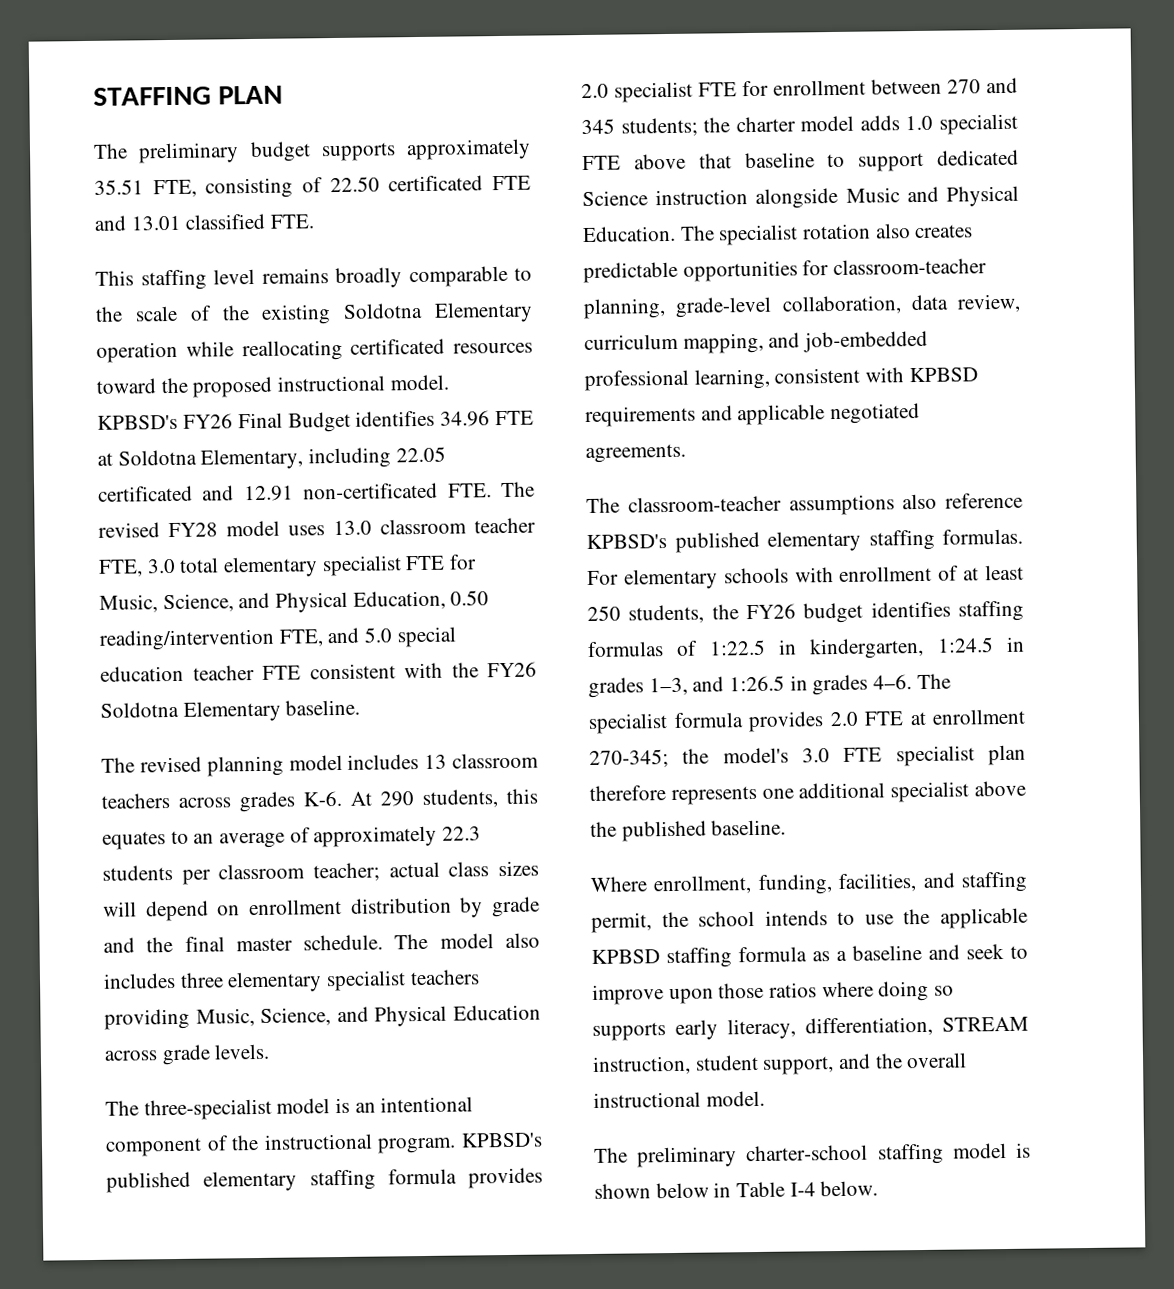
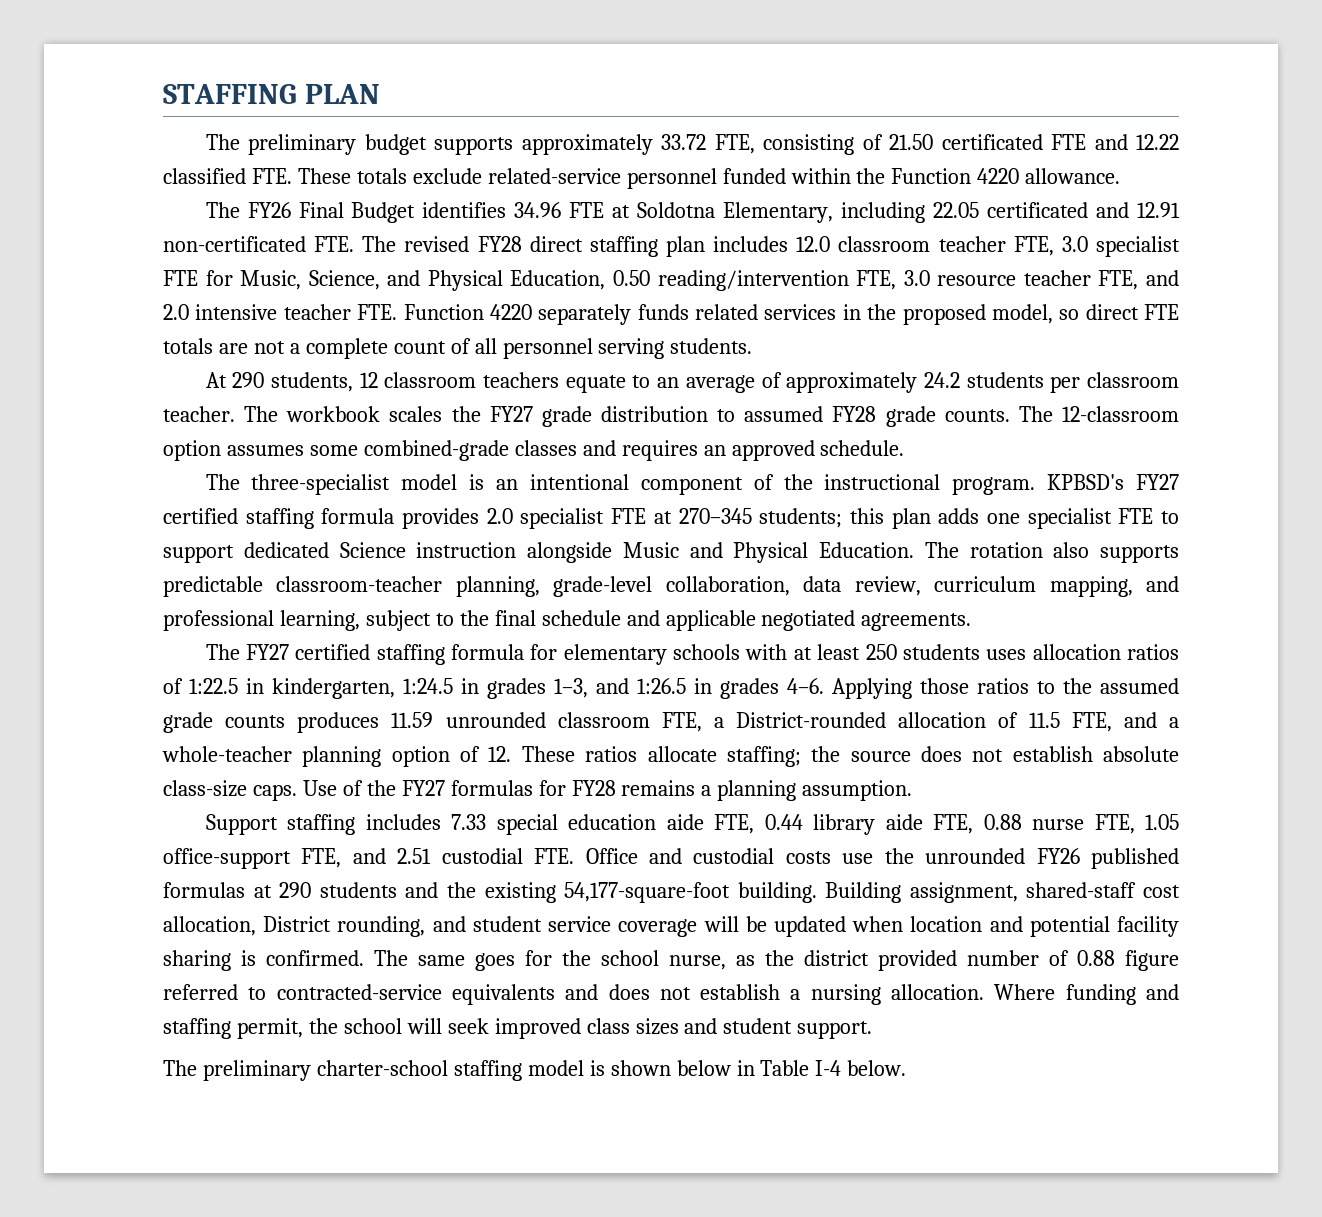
- The preliminary budget supports approximately 35.51 FTE, consisting of 22.50 certificated FTE and 13.01 classified FTE.
- This staffing level remains broadly comparable to the scale of the existing Soldotna Elementary operation while reallocating certificated resources toward the proposed instructional model. KPBSD's FY26 Final Budget identifies 34.96 FTE at Soldotna Elementary, including 22.05 certificated and 12.91 non-certificated FTE. The revised FY28 model uses 13.0 classroom teacher FTE, 3.0 total elementary specialist FTE for Music, Science, and Physical Education, 0.50 reading/intervention FTE, and 5.0 special education teacher FTE consistent with the FY26 Soldotna Elementary baseline.
- The revised planning model includes 13 classroom teachers across grades K-6. At 290 students, this equates to an average of approximately 22.3 students per classroom teacher; actual class sizes will depend on enrollment distribution by grade and the final master schedule. The model also includes three elementary specialist teachers providing Music, Science, and Physical Education across grade levels.
+ The preliminary budget supports approximately 33.72 FTE, consisting of 21.50 certificated FTE and 12.22 classified FTE. These totals exclude related-service personnel funded within the Function 4220 allowance.
+ The FY26 Final Budget identifies 34.96 FTE at Soldotna Elementary, including 22.05 certificated and 12.91 non-certificated FTE. The revised FY28 direct staffing plan includes 12.0 classroom teacher FTE, 3.0 specialist FTE for Music, Science, and Physical Education, 0.50 reading/intervention FTE, 3.0 resource teacher FTE, and 2.0 intensive teacher FTE. Function 4220 separately funds related services in the proposed model, so direct FTE totals are not a complete count of all personnel serving students.
+ At 290 students, 12 classroom teachers equate to an average of approximately 24.2 students per classroom teacher. The workbook scales the FY27 grade distribution to assumed FY28 grade counts. The 12-classroom option assumes some combined-grade classes and requires an approved schedule.
- KPBSD's published elementary staffing formula provides 2.0 specialist FTE for enrollment between 270 and 345 students; the charter model adds 1.0 specialist FTE above that baseline to support dedicated Science instruction alongside Music and Physical Education.
+ KPBSD's FY27 certified staffing formula provides 2.0 specialist FTE at 270–345 students; this plan adds one specialist FTE to support dedicated Science instruction alongside Music and Physical Education.
- The specialist rotation also creates predictable opportunities for classroom-teacher planning, grade-level collaboration, data review, curriculum mapping, and job-embedded professional learning, consistent with KPBSD requirements and applicable negotiated agreements.
+ The rotation also supports predictable classroom-teacher planning, grade-level collaboration, data review, curriculum mapping, and professional learning, subject to the final schedule and applicable negotiated agreements.
- The classroom-teacher assumptions also reference KPBSD's published elementary staffing formulas. For elementary schools with enrollment of at least 250 students, the FY26 budget identifies staffing formulas of 1:22.5 in kindergarten, 1:24.5 in grades 1–3, and 1:26.5 in grades 4–6.
+ The FY27 certified staffing formula for elementary schools with at least 250 students uses allocation ratios of 1:22.5 in kindergarten, 1:24.5 in grades 1–3, and 1:26.5 in grades 4–6.
- The specialist formula provides 2.0 FTE at enrollment 270-345; the model's 3.0 FTE specialist plan therefore represents one additional specialist above the published baseline.
- Where enrollment, funding, facilities, and staffing permit, the school intends to use the applicable KPBSD staffing formula as a baseline and seek to improve upon those ratios where doing so supports early literacy, differentiation, STREAM instruction, student support, and the overall instructional model.
+ Applying those ratios to the assumed grade counts produces 11.59 unrounded classroom FTE, a District-rounded allocation of 11.5 FTE, and a whole-teacher planning option of 12. These ratios allocate staffing; the source does not establish absolute class-size caps. Use of the FY27 formulas for FY28 remains a planning assumption.
+ Support staffing includes 7.33 special education aide FTE, 0.44 library aide FTE, 0.88 nurse FTE, 1.05 office-support FTE, and 2.51 custodial FTE. Office and custodial costs use the unrounded FY26 published formulas at 290 students and the existing 54,177-square-foot building. Building assignment, shared-staff cost allocation, District rounding, and student service coverage will be updated when location and potential facility sharing is confirmed. The same goes for the school nurse, as the district provided number of 0.88 figure referred to contracted-service equivalents and does not establish a nursing allocation. Where funding and staffing permit, the school will seek improved class sizes and student support.

